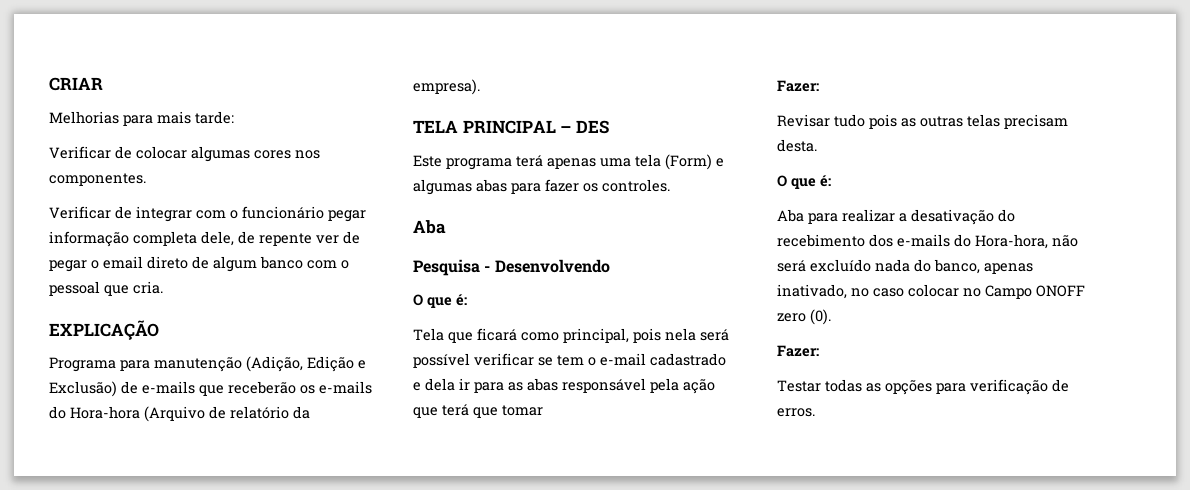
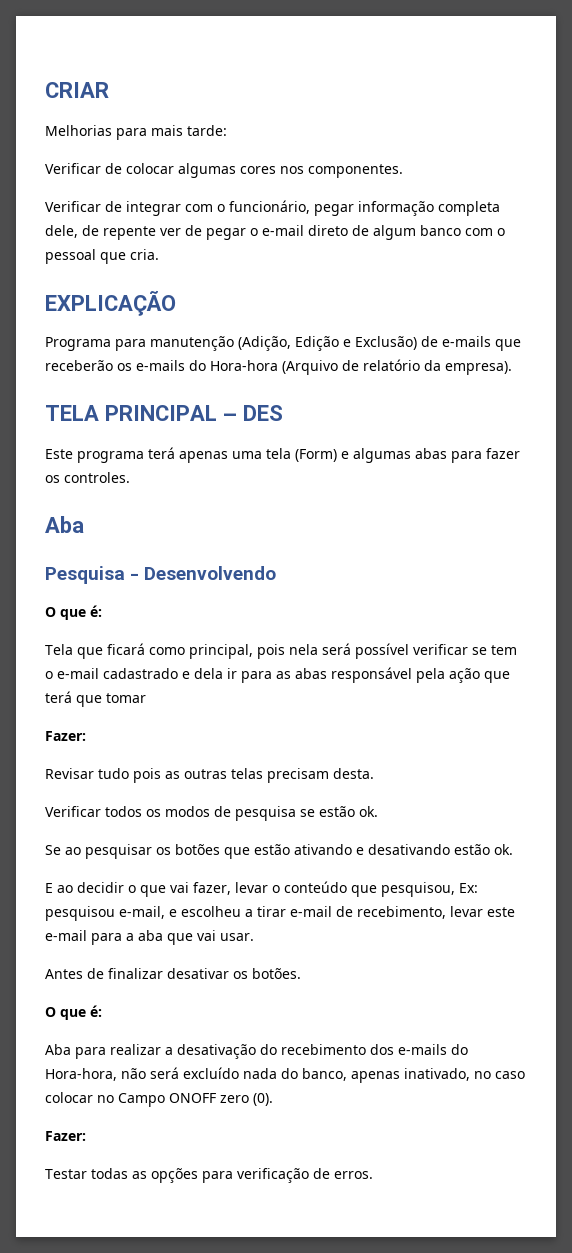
- Verificar de integrar com o funcionário pegar informação completa dele, de repente ver de pegar o email direto de algum banco com o pessoal que cria.
+ Verificar de integrar com o funcionário, pegar informação completa dele, de repente ver de pegar o e-mail direto de algum banco com o pessoal que cria.
+ Verificar todos os modos de pesquisa se estão ok.
+ Se ao pesquisar os botões que estão ativando e desativando estão ok.
+ E ao decidir o que vai fazer, levar o conteúdo que pesquisou, Ex: pesquisou e-mail, e escolheu a tirar e-mail de recebimento, levar este e-mail para a aba que vai usar.
+ Antes de finalizar desativar os botões.

